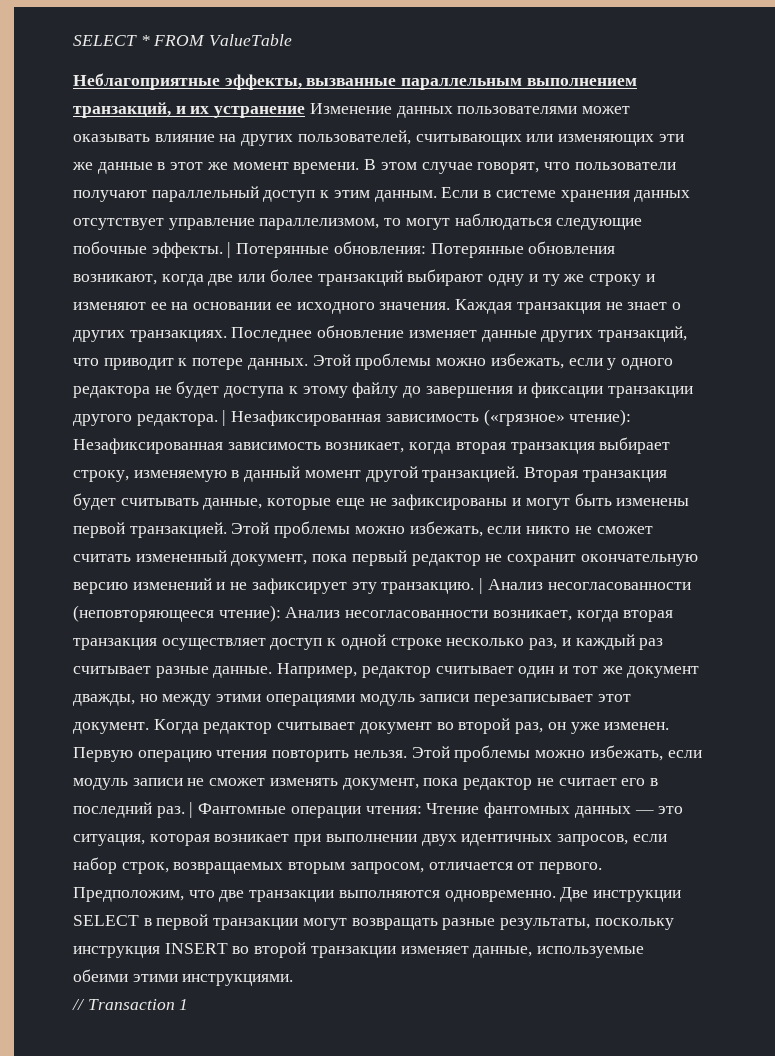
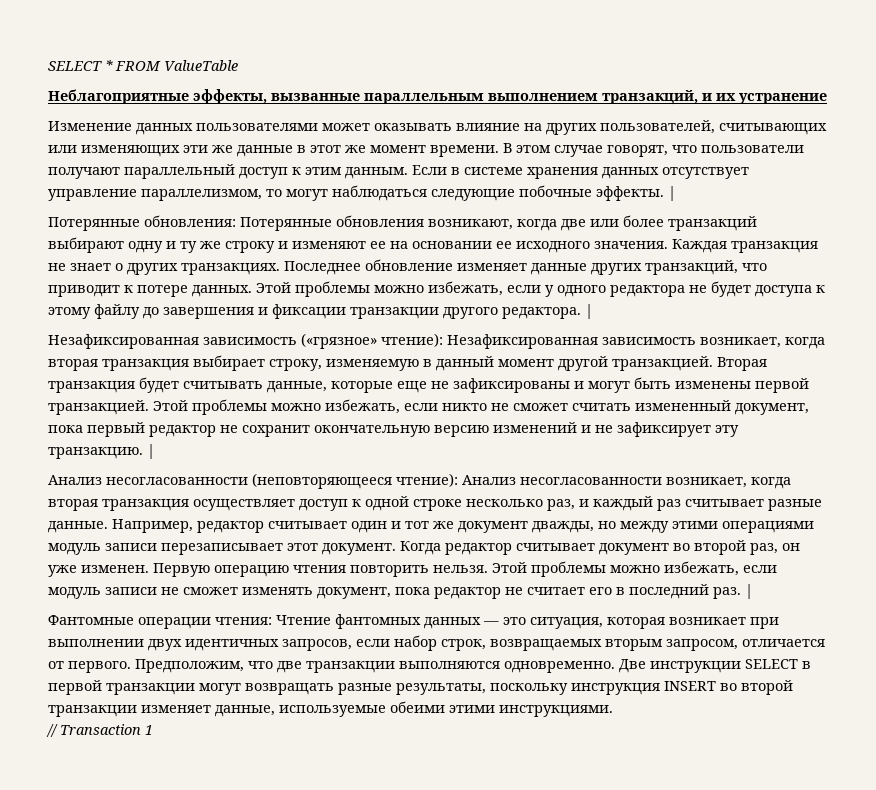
- Неблагоприятные эффекты, вызванные параллельным выполнением транзакций, и их устранение Изменение данных пользователями может оказывать влияние на других пользователей, считывающих или изменяющих эти же данные в этот же момент времени.
+ Неблагоприятные эффекты, вызванные параллельным выполнением транзакций, и их устранение
+ Изменение данных пользователями может оказывать влияние на других пользователей, считывающих или изменяющих эти же данные в этот же момент времени.
- Если в системе хранения данных отсутствует управление параллелизмом, то могут наблюдаться следующие побочные эффекты. | Потерянные обновления: Потерянные обновления возникают, когда две или более транзакций выбирают одну и ту же строку и изменяют ее на основании ее исходного значения.
+ Если в системе хранения данных отсутствует управление параллелизмом, то могут наблюдаться следующие побочные эффекты. |
+ Потерянные обновления: Потерянные обновления возникают, когда две или более транзакций выбирают одну и ту же строку и изменяют ее на основании ее исходного значения.
- Этой проблемы можно избежать, если у одного редактора не будет доступа к этому файлу до завершения и фиксации транзакции другого редактора. | Незафиксированная зависимость («грязное» чтение): Незафиксированная зависимость возникает, когда вторая транзакция выбирает строку, изменяемую в данный момент другой транзакцией.
+ Этой проблемы можно избежать, если у одного редактора не будет доступа к этому файлу до завершения и фиксации транзакции другого редактора. |
+ Незафиксированная зависимость («грязное» чтение): Незафиксированная зависимость возникает, когда вторая транзакция выбирает строку, изменяемую в данный момент другой транзакцией.
- Этой проблемы можно избежать, если никто не сможет считать измененный документ, пока первый редактор не сохранит окончательную версию изменений и не зафиксирует эту транзакцию. | Анализ несогласованности (неповторяющееся чтение): Анализ несогласованности возникает, когда вторая транзакция осуществляет доступ к одной строке несколько раз, и каждый раз считывает разные данные.
+ Этой проблемы можно избежать, если никто не сможет считать измененный документ, пока первый редактор не сохранит окончательную версию изменений и не зафиксирует эту транзакцию. |
+ Анализ несогласованности (неповторяющееся чтение): Анализ несогласованности возникает, когда вторая транзакция осуществляет доступ к одной строке несколько раз, и каждый раз считывает разные данные.
- Этой проблемы можно избежать, если модуль записи не сможет изменять документ, пока редактор не считает его в последний раз. | Фантомные операции чтения: Чтение фантомных данных — это ситуация, которая возникает при выполнении двух идентичных запросов, если набор строк, возвращаемых вторым запросом, отличается от первого.
+ Этой проблемы можно избежать, если модуль записи не сможет изменять документ, пока редактор не считает его в последний раз. |
+ Фантомные операции чтения: Чтение фантомных данных — это ситуация, которая возникает при выполнении двух идентичных запросов, если набор строк, возвращаемых вторым запросом, отличается от первого.

